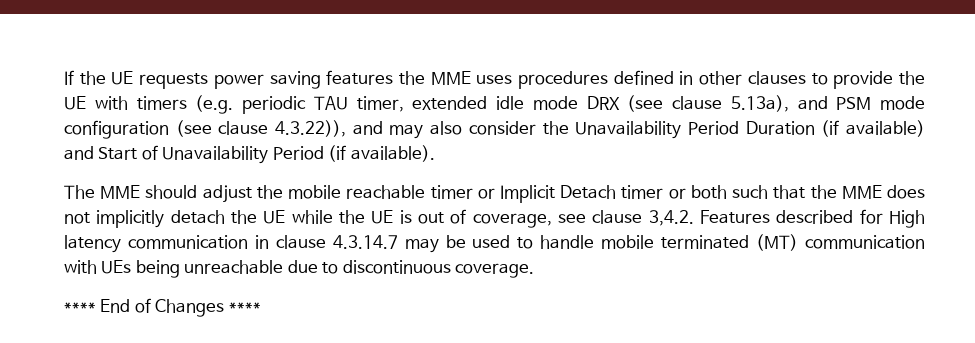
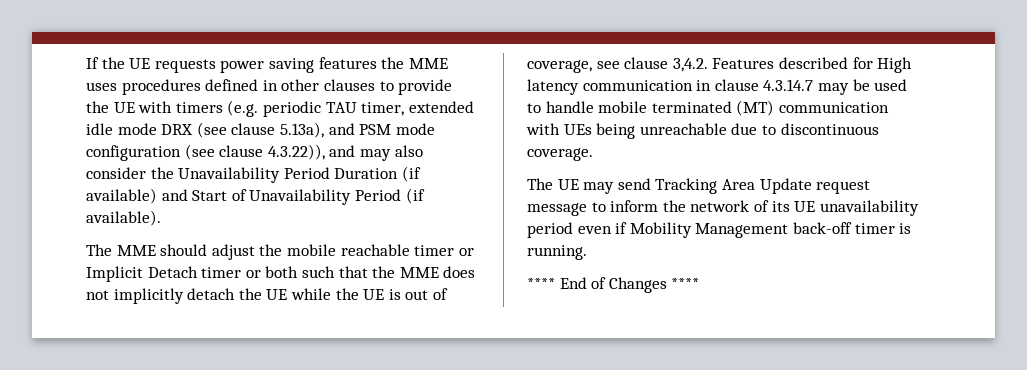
+ The UE may send Tracking Area Update request message to inform the network of its UE unavailability period even if Mobility Management back-off timer is running.

